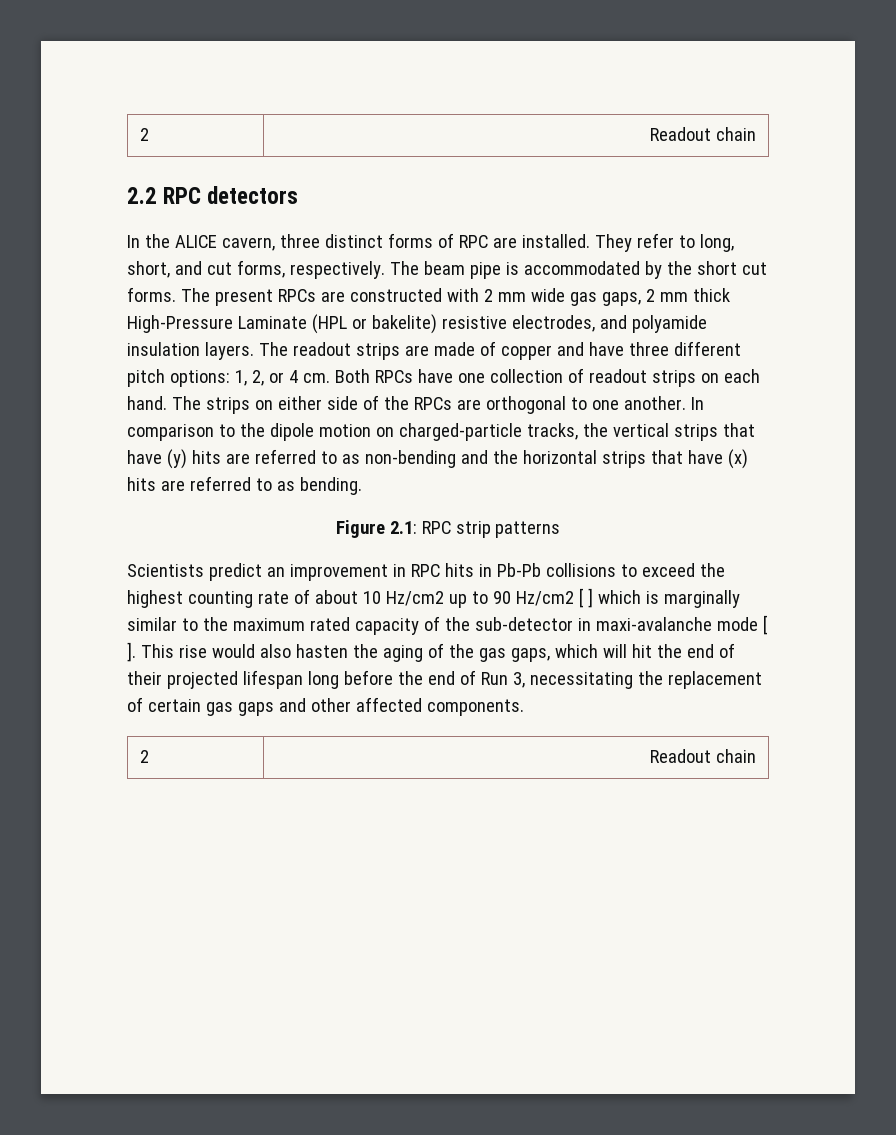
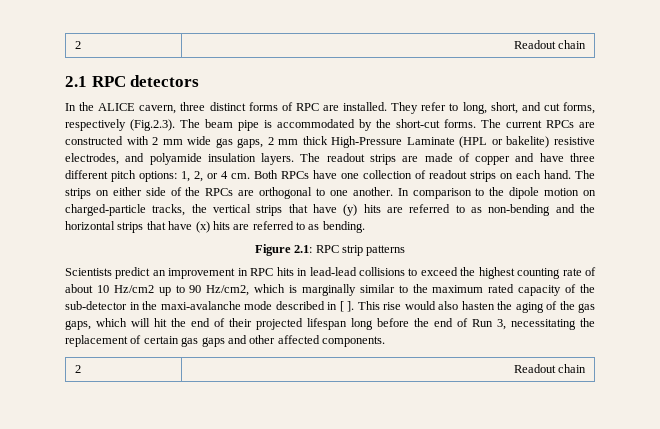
- 2.2 RPC detectors
+ 2.1 RPC detectors
- They refer to long, short, and cut forms, respectively. The beam pipe is accommodated by the short cut forms.
+ They refer to long, short, and cut forms, respectively (Fig.2.3). The beam pipe is accommodated by the short-cut forms.
- The present RPCs are constructed with 2 mm wide gas gaps, 2 mm thick High-Pressure Laminate (HPL or bakelite) resistive electrodes, and polyamide insulation layers.
+ The current RPCs are constructed with 2 mm wide gas gaps, 2 mm thick High-Pressure Laminate (HPL or bakelite) resistive electrodes, and polyamide insulation layers.
- Scientists predict an improvement in RPC hits in Pb-Pb collisions to exceed the highest counting rate of about 10 Hz/cm2 up to 90 Hz/cm2 [ ] which is marginally similar to the maximum rated capacity of the sub-detector in maxi-avalanche mode [ ].
+ Scientists predict an improvement in RPC hits in lead-lead collisions to exceed the highest counting rate of about 10 Hz/cm2 up to 90 Hz/cm2, which is marginally similar to the maximum rated capacity of the sub-detector in the maxi-avalanche mode described in [ ].

